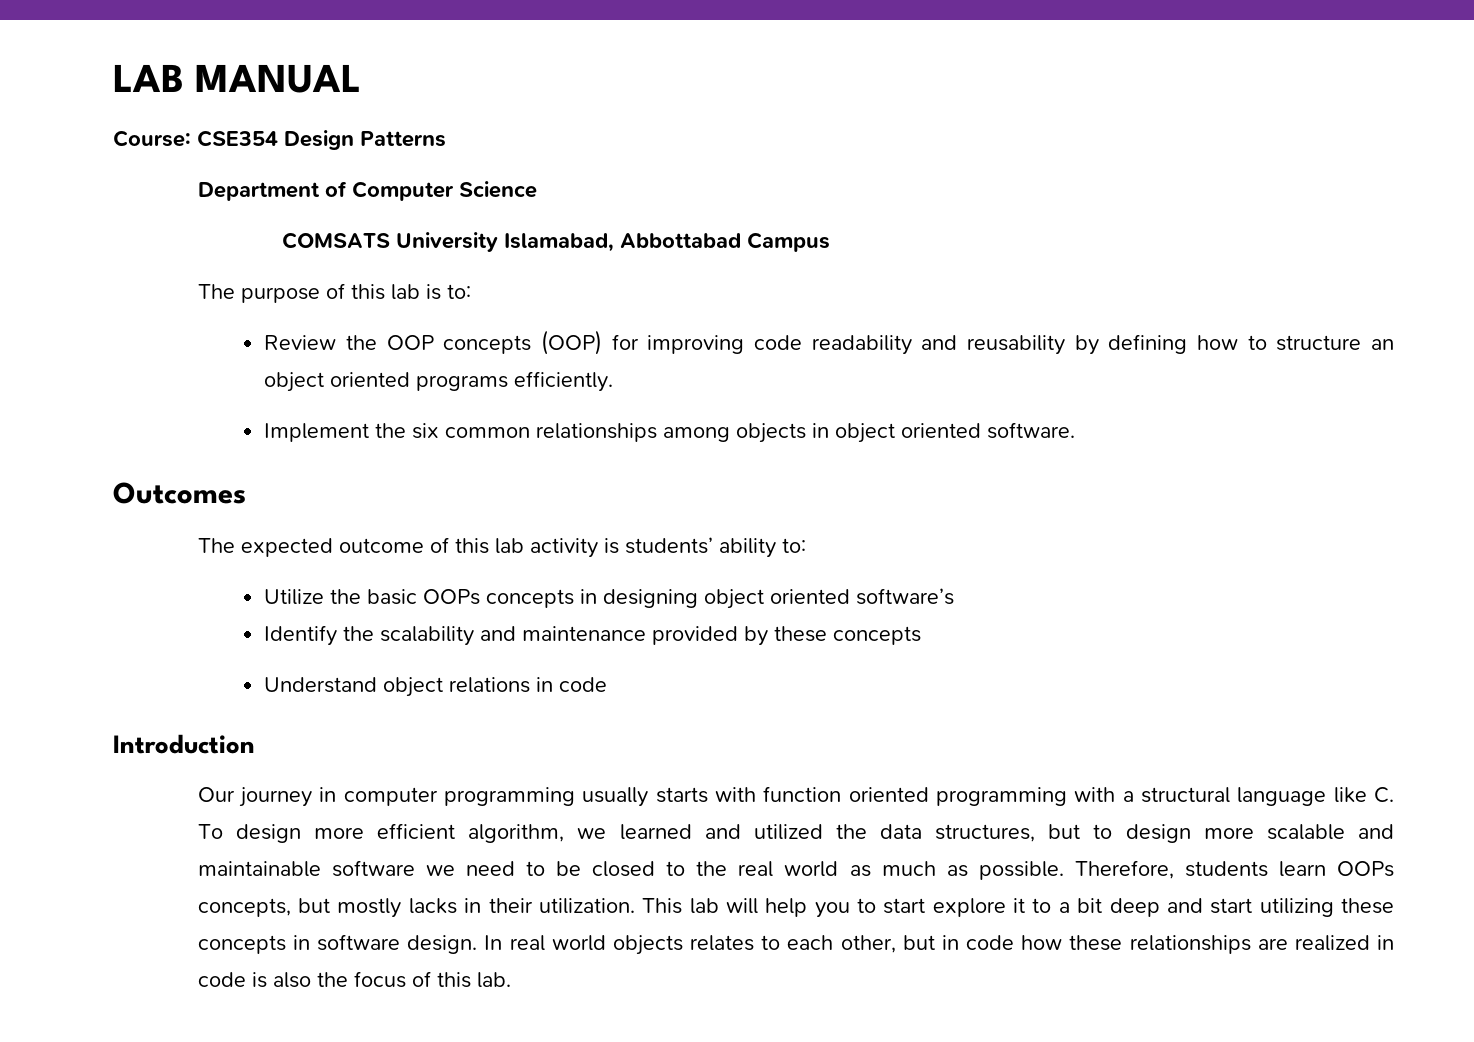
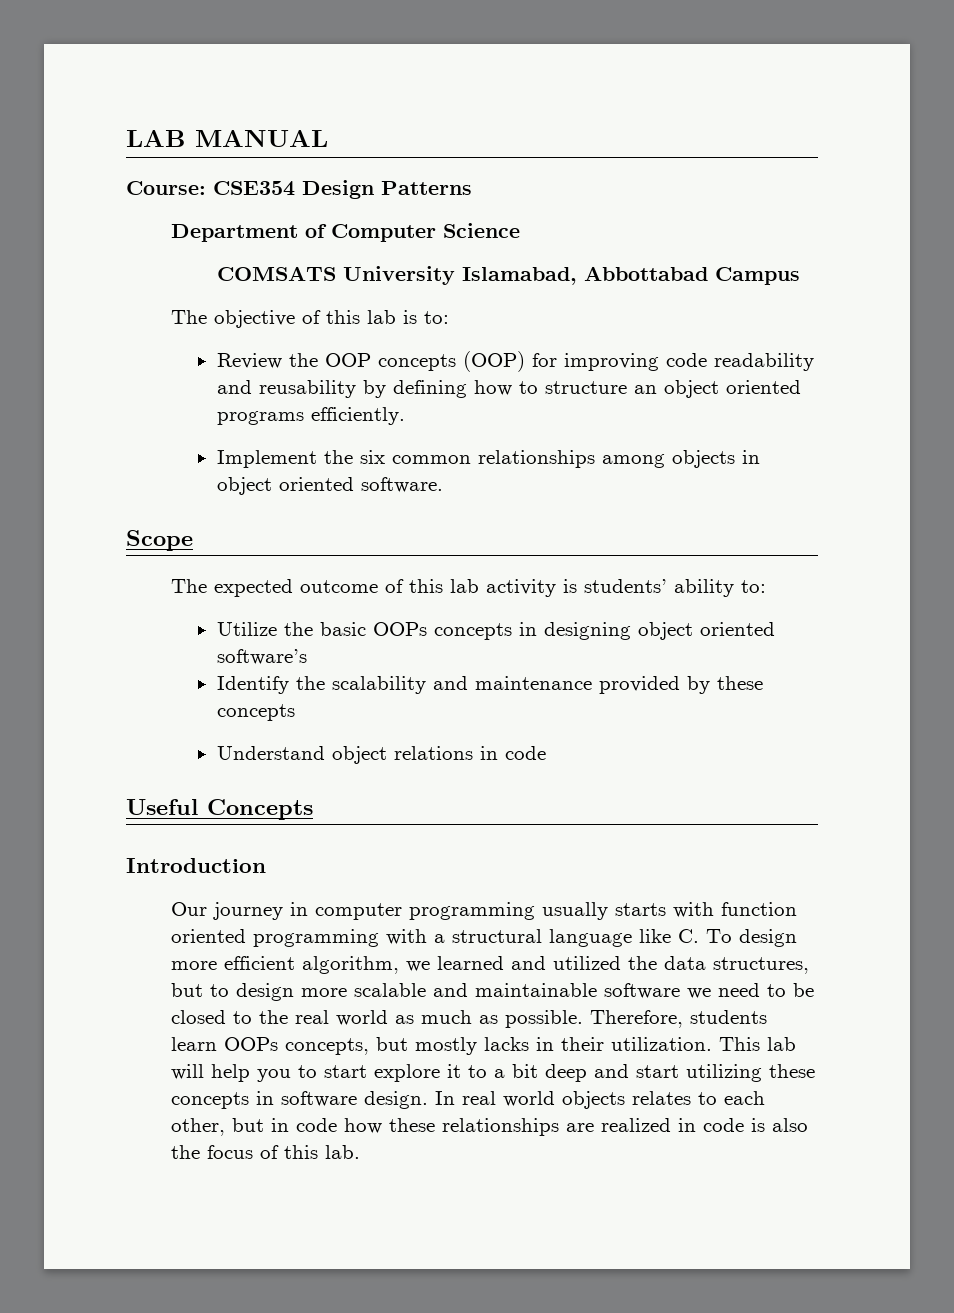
- The purpose of this lab is to:
+ The objective of this lab is to:
- Outcomes
+ Scope
+ Useful Concepts

